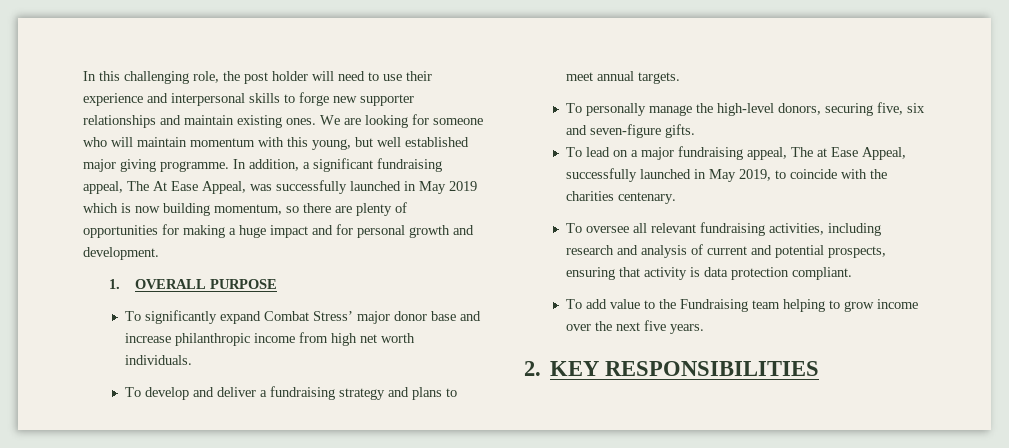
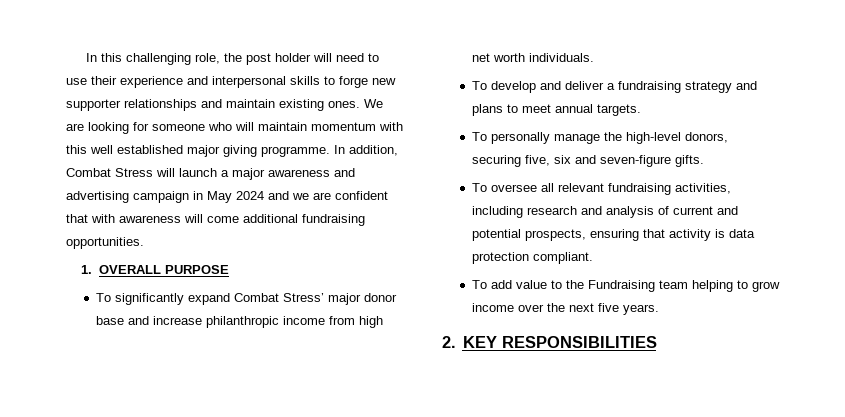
- We are looking for someone who will maintain momentum with this young, but well established major giving programme.
+ We are looking for someone who will maintain momentum with this well established major giving programme.
- In addition, a significant fundraising appeal, The At Ease Appeal, was successfully launched in May 2019 which is now building momentum, so there are plenty of opportunities for making a huge impact and for personal growth and development.
+ In addition, Combat Stress will launch a major awareness and advertising campaign in May 2024 and we are confident that with awareness will come additional fundraising opportunities.
- To lead on a major fundraising appeal, The at Ease Appeal, successfully launched in May 2019, to coincide with the charities centenary.

